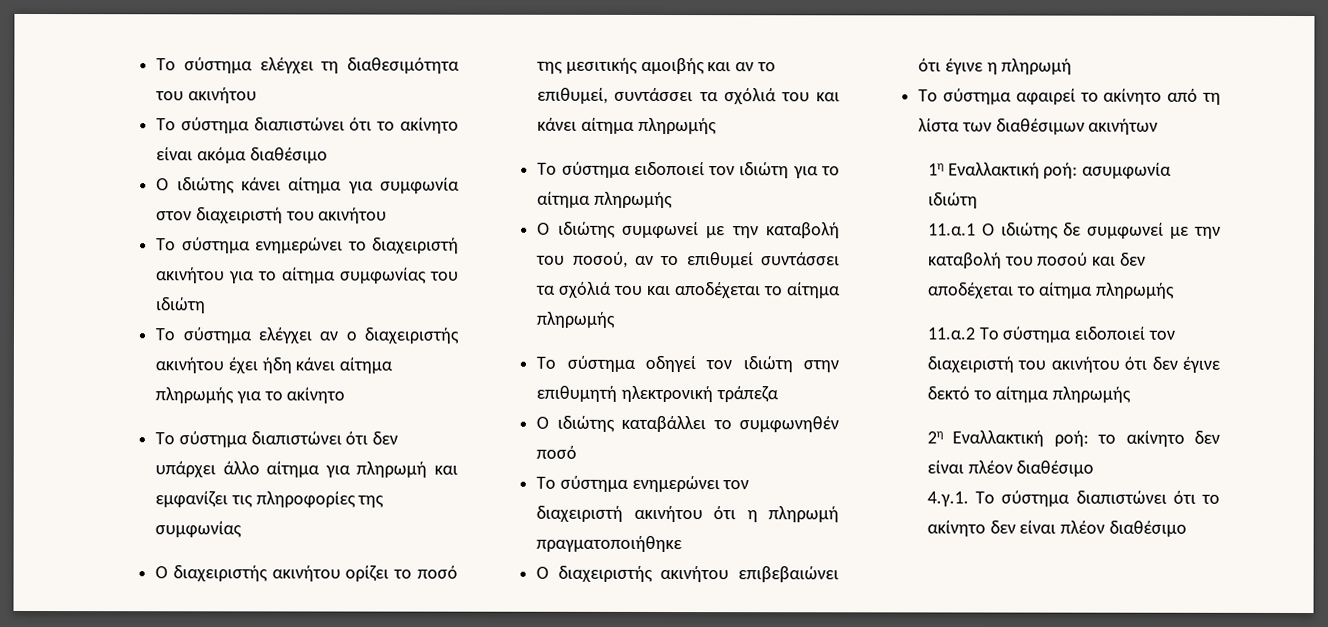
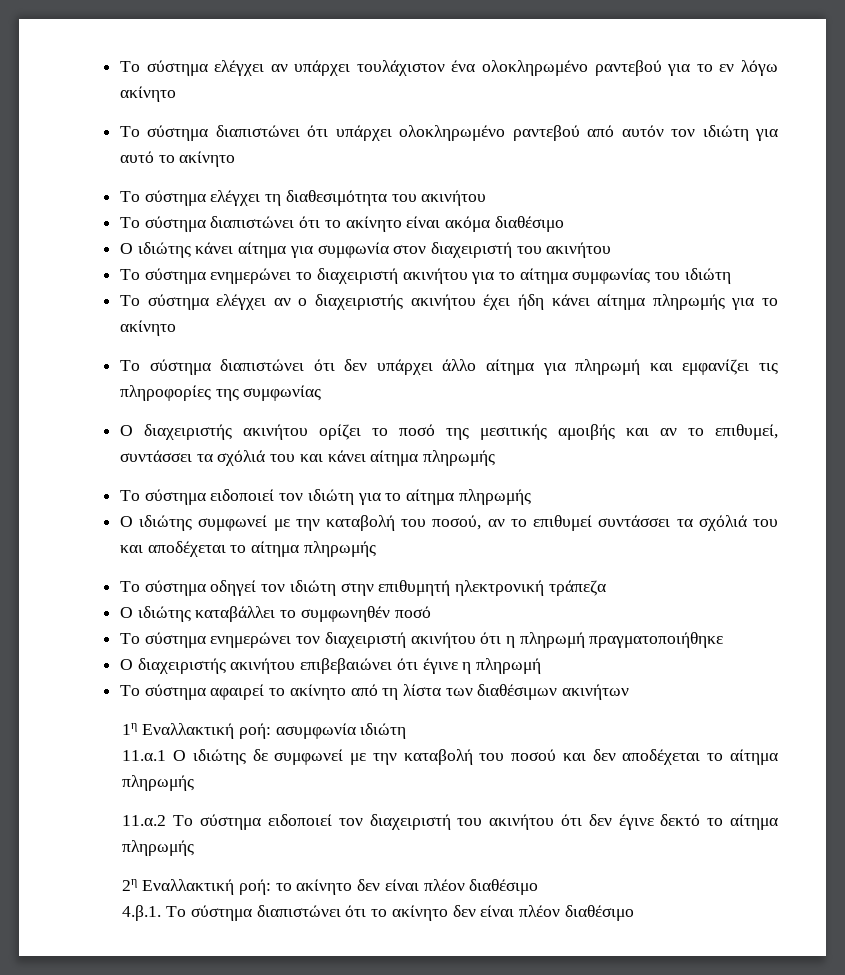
+ Το σύστημα ελέγχει αν υπάρχει τουλάχιστον ένα ολοκληρωμένο ραντεβού για το εν λόγω ακίνητο
+ Το σύστημα διαπιστώνει ότι υπάρχει ολοκληρωμένο ραντεβού από αυτόν τον ιδιώτη για αυτό το ακίνητο
- 4.γ.1. Το σύστημα διαπιστώνει ότι το ακίνητο δεν είναι πλέον διαθέσιμο
+ 4.β.1. Το σύστημα διαπιστώνει ότι το ακίνητο δεν είναι πλέον διαθέσιμο

